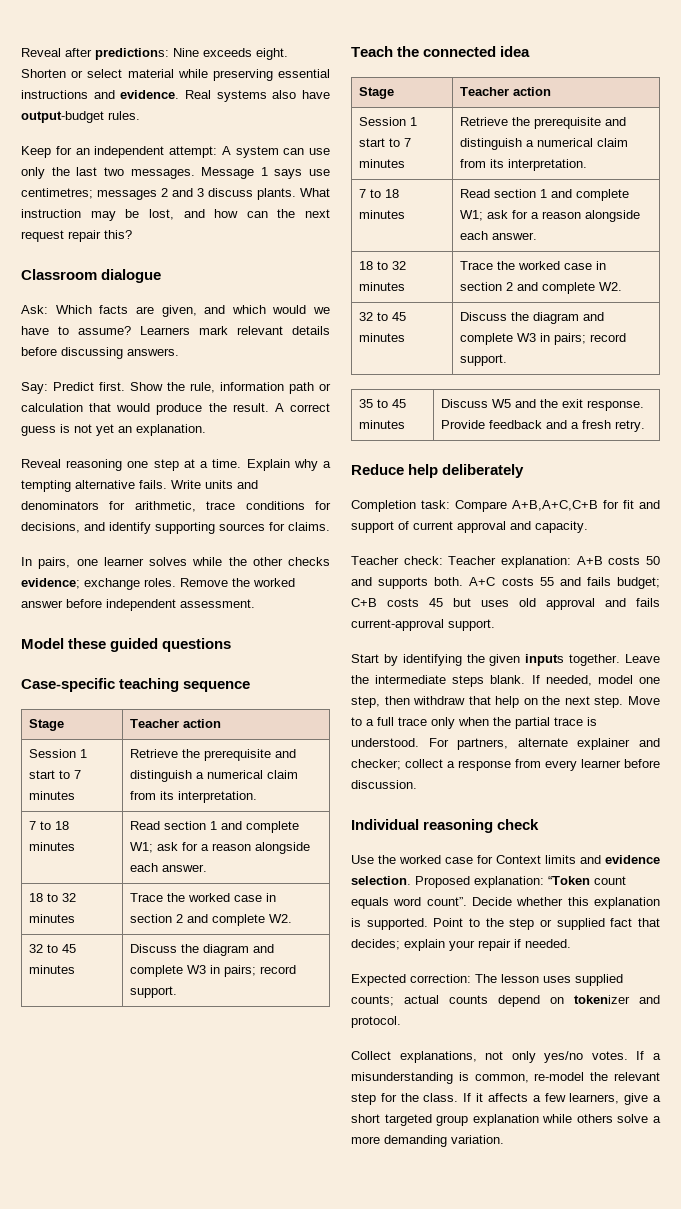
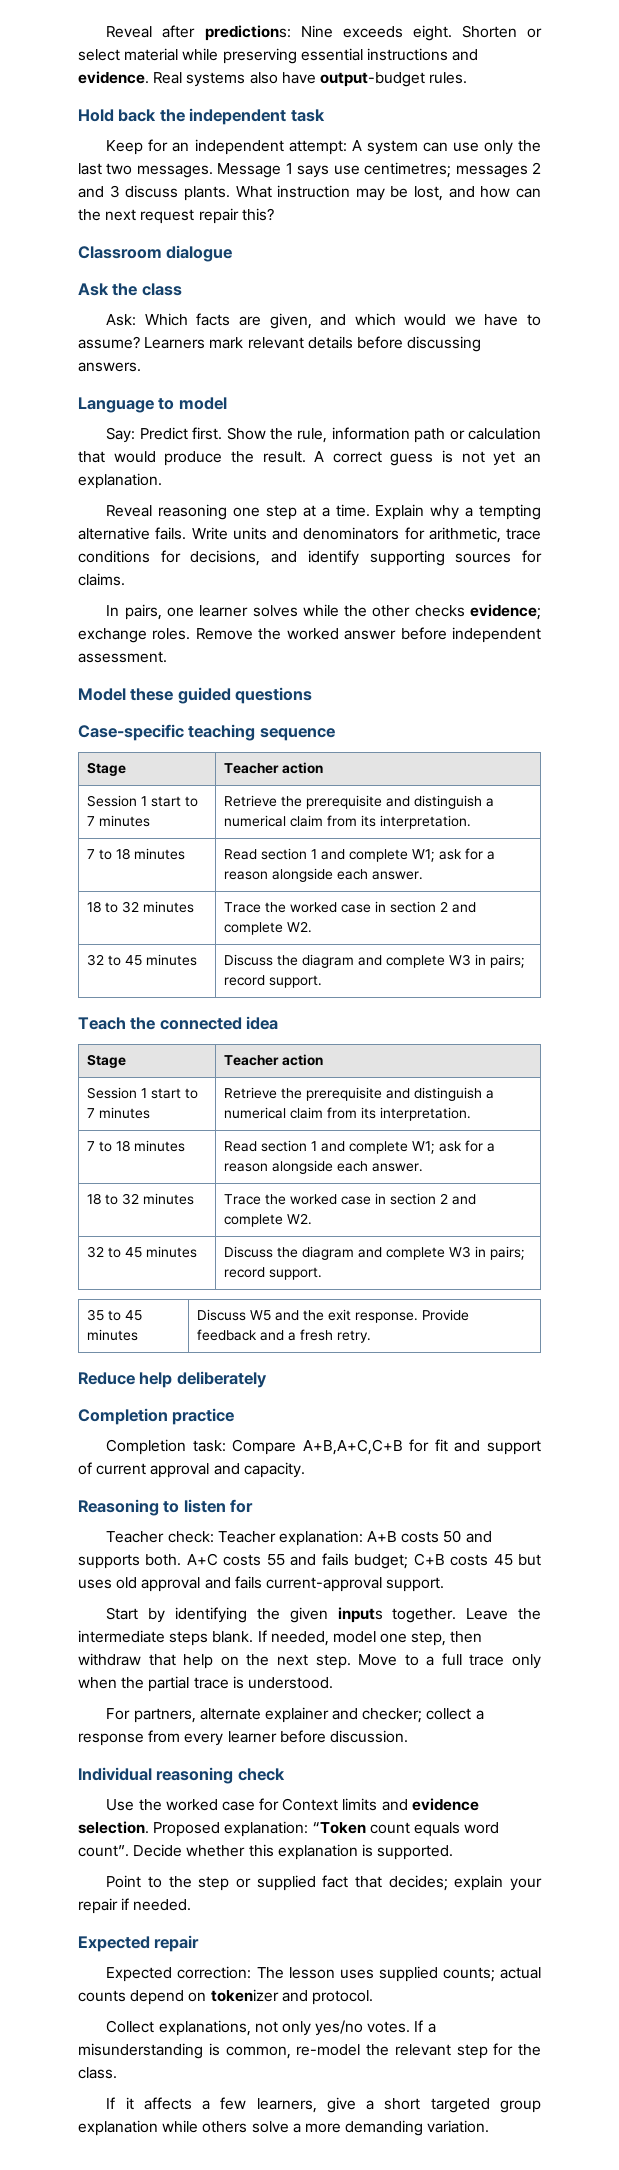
+ Hold back the independent task
+ Ask the class
+ Language to model
+ Completion practice
+ Reasoning to listen for
- Move to a full trace only when the partial trace is understood. For partners, alternate explainer and checker; collect a response from every learner before discussion.
+ Move to a full trace only when the partial trace is understood.
+ For partners, alternate explainer and checker; collect a response from every learner before discussion.
- Decide whether this explanation is supported. Point to the step or supplied fact that decides; explain your repair if needed.
+ Decide whether this explanation is supported.
+ Point to the step or supplied fact that decides; explain your repair if needed.
+ Expected repair
- If a misunderstanding is common, re-model the relevant step for the class. If it affects a few learners, give a short targeted group explanation while others solve a more demanding variation.
+ If a misunderstanding is common, re-model the relevant step for the class.
+ If it affects a few learners, give a short targeted group explanation while others solve a more demanding variation.

